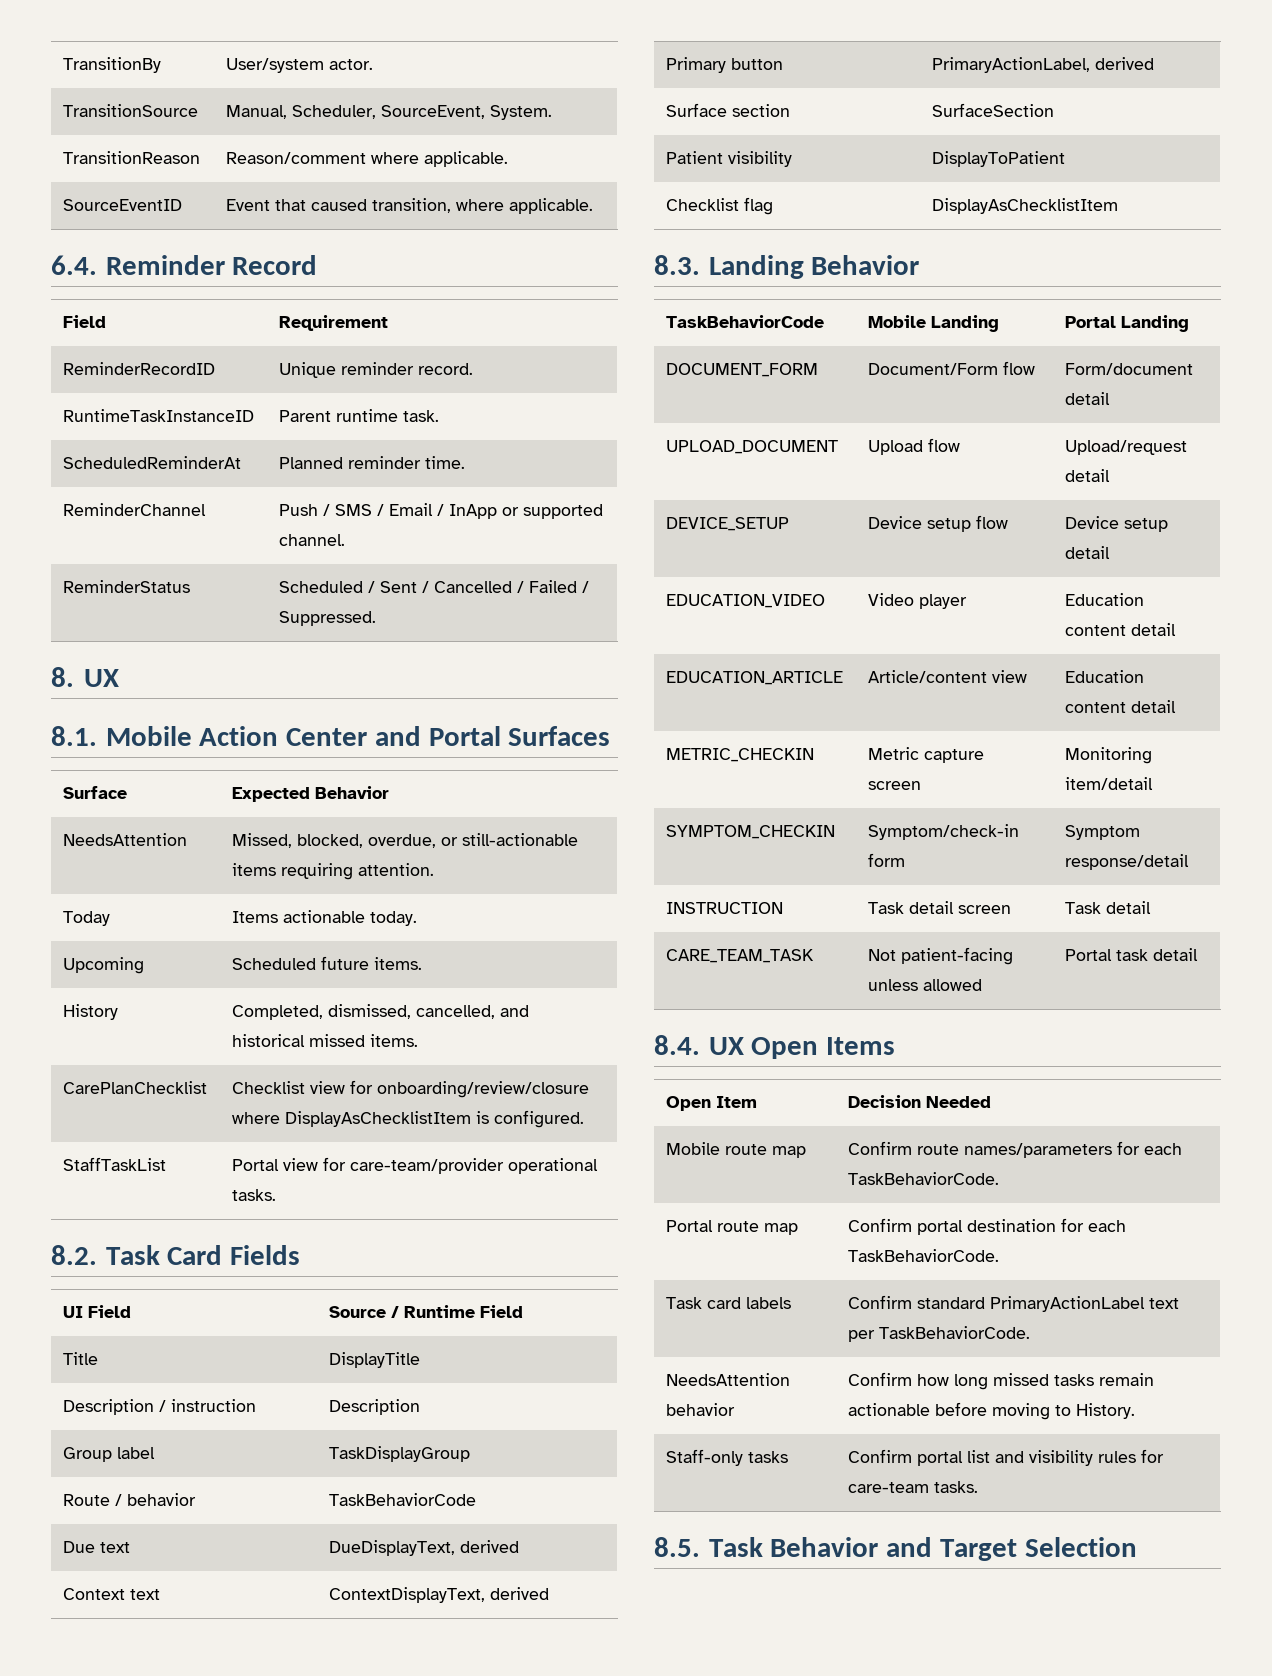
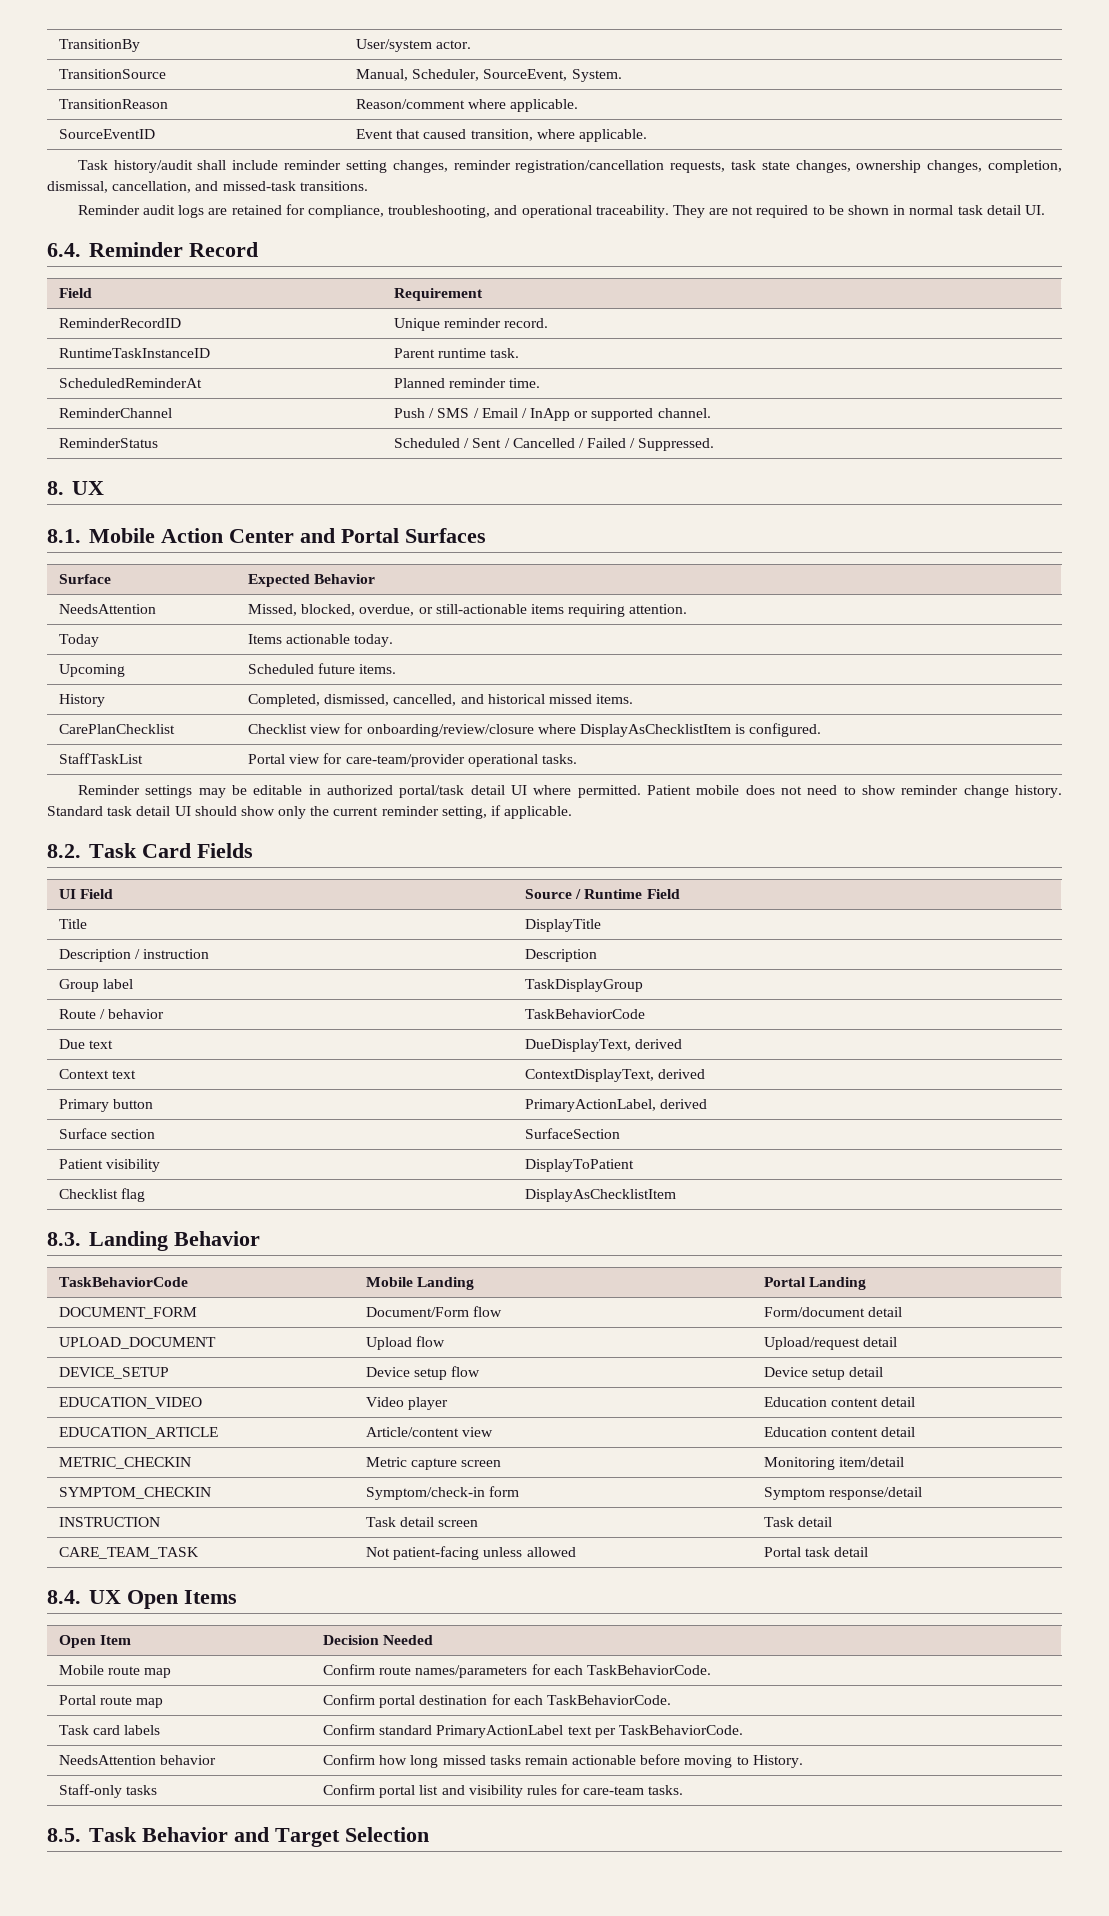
+ Task history/audit shall include reminder setting changes, reminder registration/cancellation requests, task state changes, ownership changes, completion, dismissal, cancellation, and missed-task transitions.
+ Reminder audit logs are retained for compliance, troubleshooting, and operational traceability. They are not required to be shown in normal task detail UI.
+ Reminder settings may be editable in authorized portal/task detail UI where permitted. Patient mobile does not need to show reminder change history. Standard task detail UI should show only the current reminder setting, if applicable.

